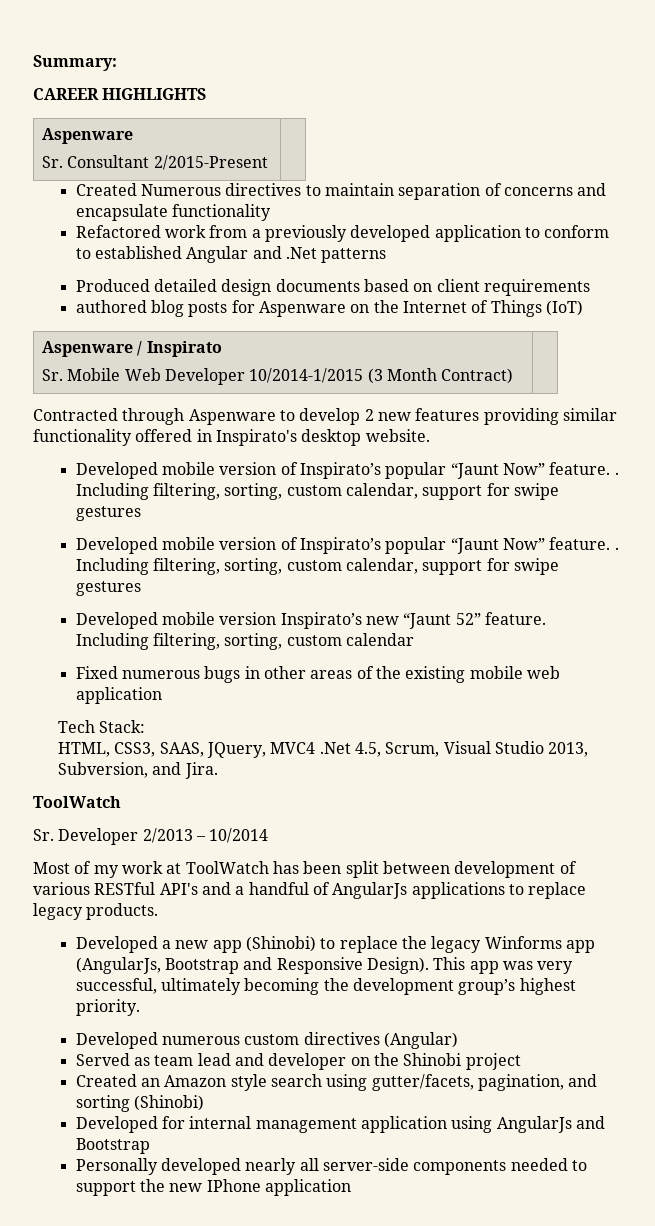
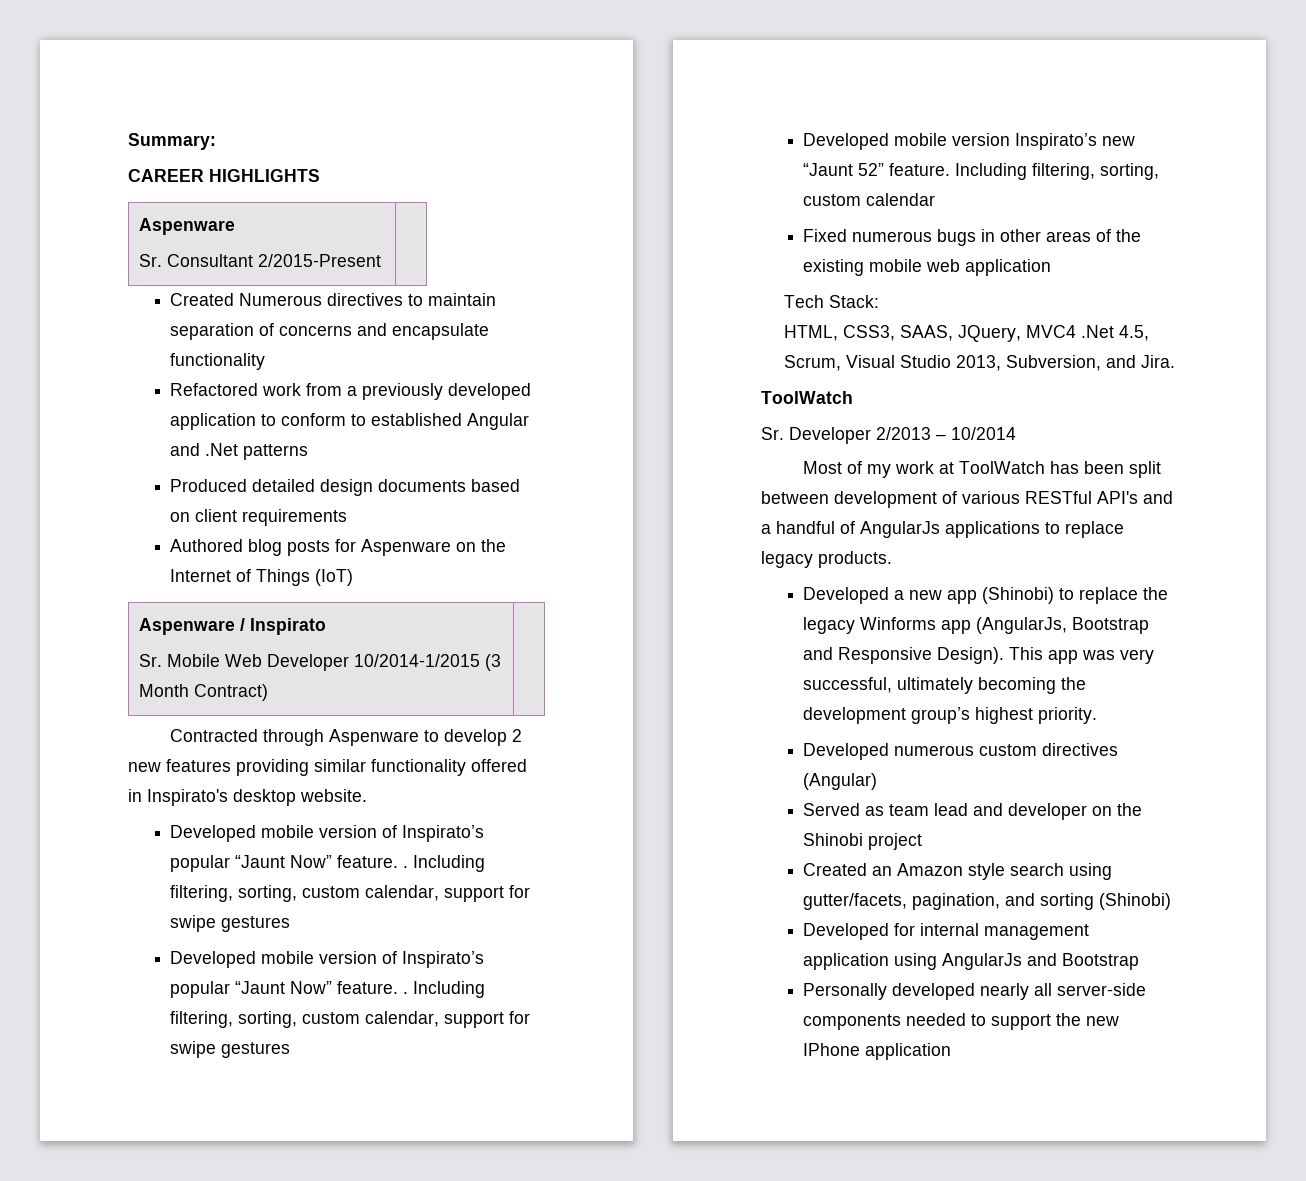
- authored blog posts for Aspenware on the Internet of Things (IoT)
+ Authored blog posts for Aspenware on the Internet of Things (IoT)

